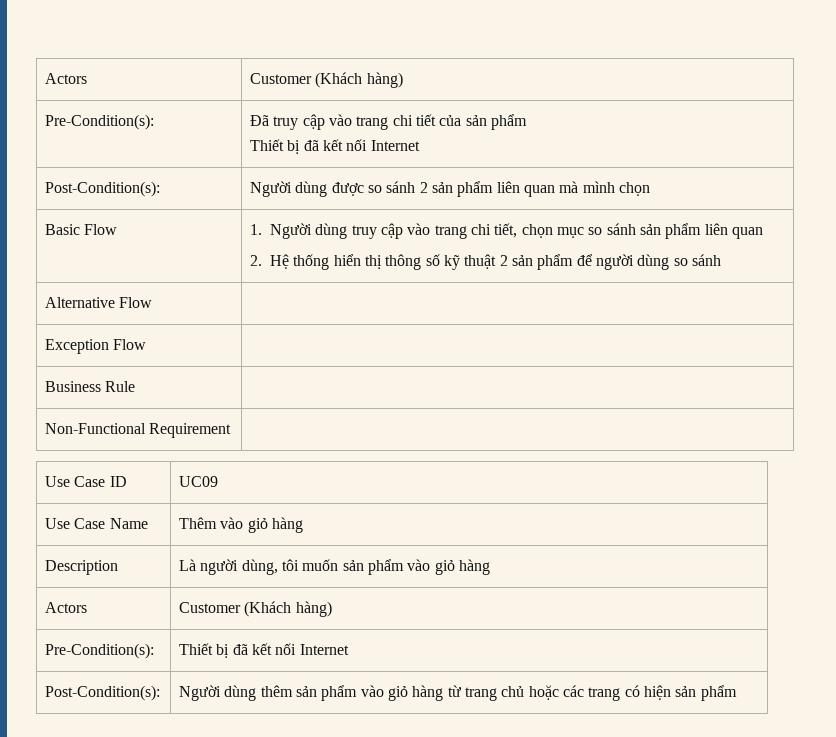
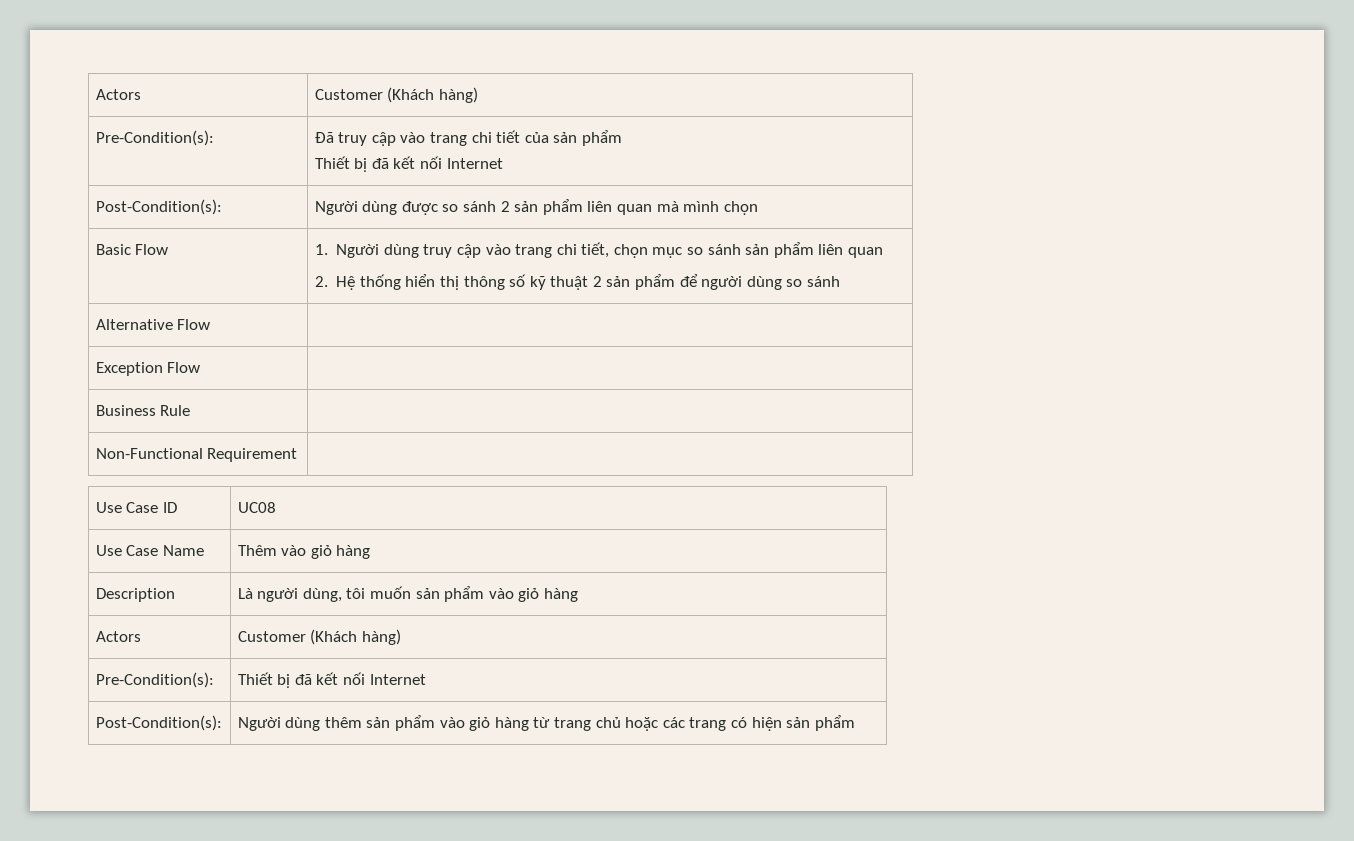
- Use Case ID | UC09
+ Use Case ID | UC08

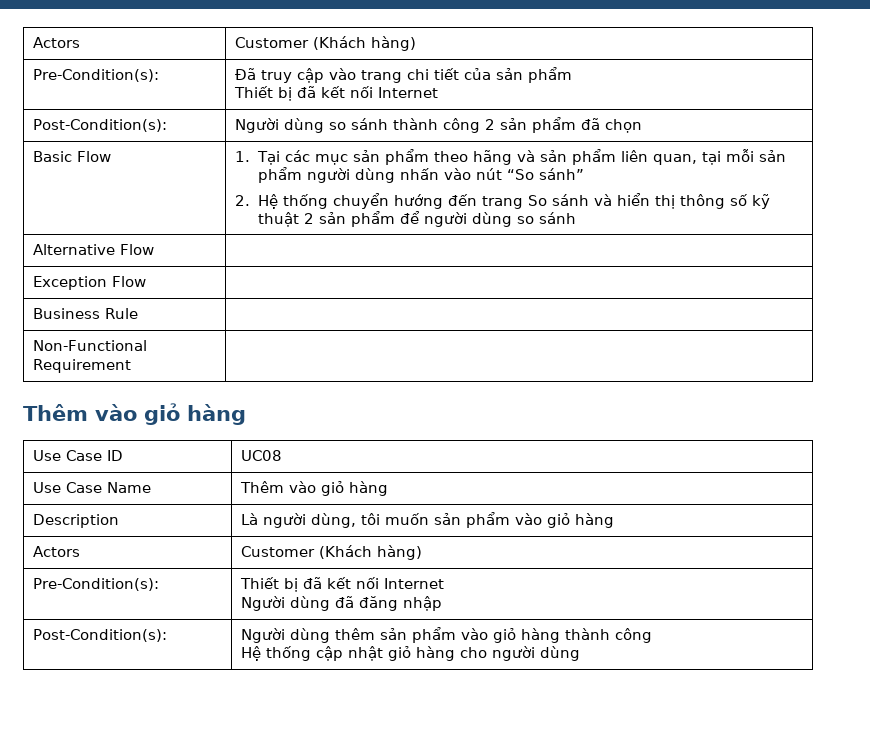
- Post-Condition(s): | Người dùng được so sánh 2 sản phẩm liên quan mà mình chọn
+ Post-Condition(s): | Người dùng so sánh thành công 2 sản phẩm đã chọn
- 1. Người dùng truy cập vào trang chi tiết, chọn mục so sánh sản phẩm liên quan
- 2. Hệ thống hiển thị thông số kỹ thuật 2 sản phẩm để người dùng so sánh
+ 1. Tại các mục sản phẩm theo hãng và sản phẩm liên quan, tại mỗi sản phẩm người dùng nhấn vào nút “So sánh”
+ 2. Hệ thống chuyển hướng đến trang So sánh và hiển thị thông số kỹ thuật 2 sản phẩm để người dùng so sánh
  Non-Functional Requirement |
+ Thêm vào giỏ hàng
  Pre-Condition(s): | Thiết bị đã kết nối Internet
+ Người dùng đã đăng nhập
- Post-Condition(s): | Người dùng thêm sản phẩm vào giỏ hàng từ trang chủ hoặc các trang có hiện sản phẩm
+ Post-Condition(s): | Người dùng thêm sản phẩm vào giỏ hàng thành công
+ Hệ thống cập nhật giỏ hàng cho người dùng

